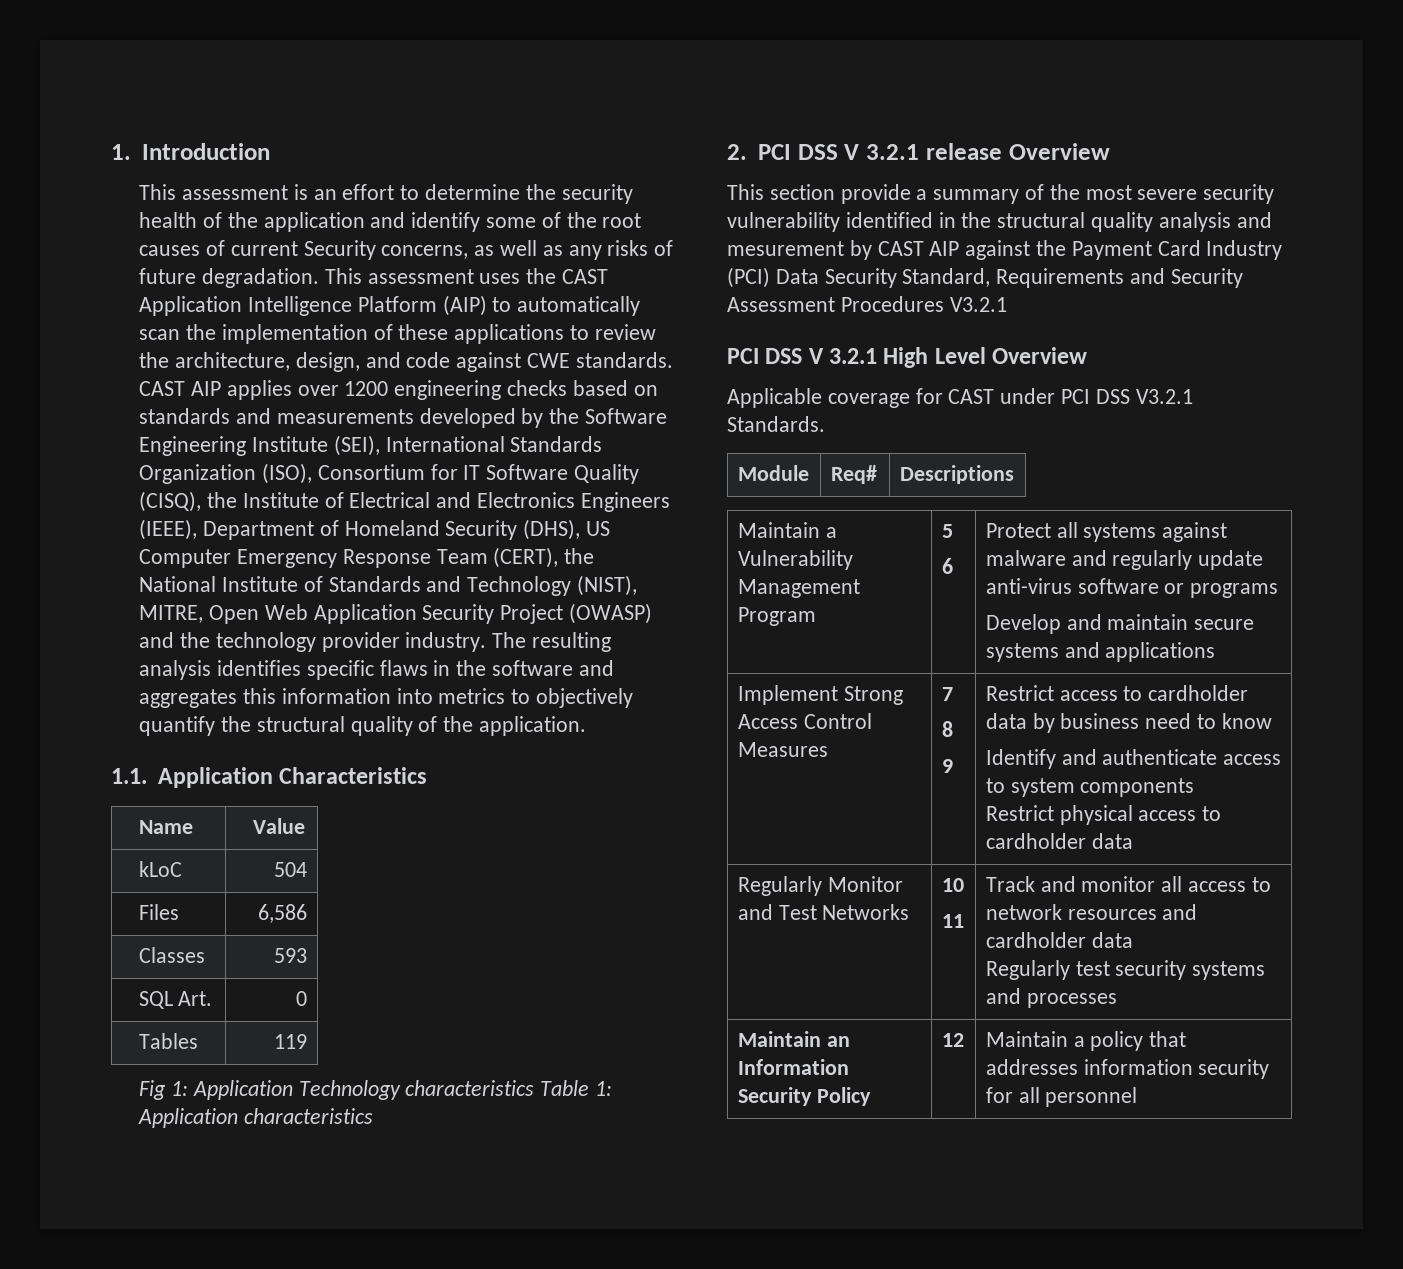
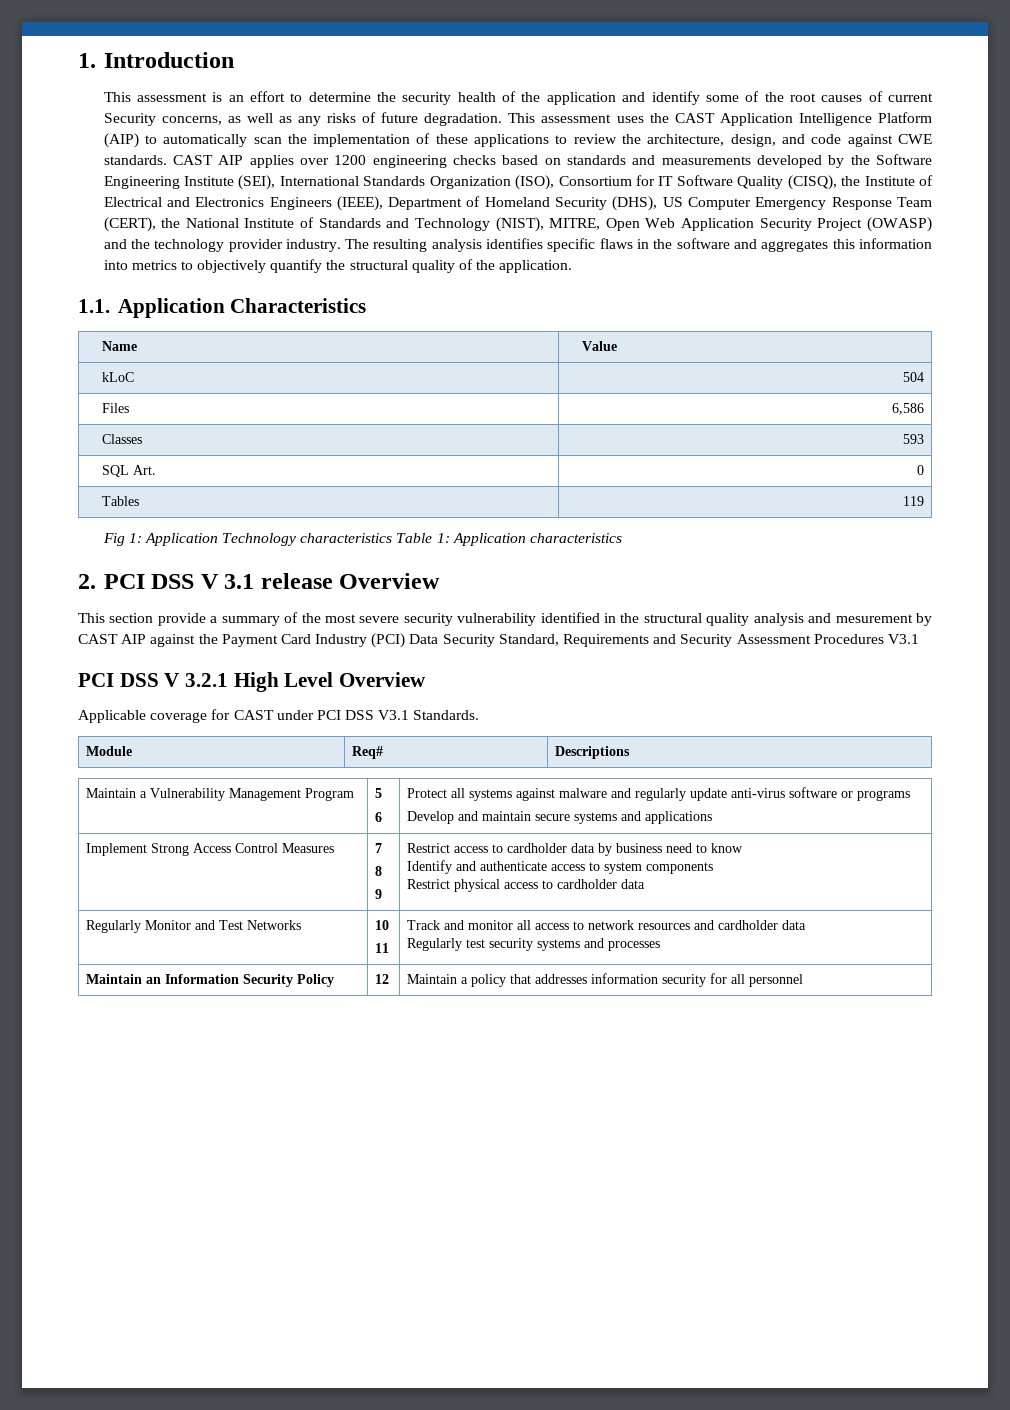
- 2. PCI DSS V 3.2.1 release Overview
+ 2. PCI DSS V 3.1 release Overview
- This section provide a summary of the most severe security vulnerability identified in the structural quality analysis and mesurement by CAST AIP against the Payment Card Industry (PCI) Data Security Standard, Requirements and Security Assessment Procedures V3.2.1
+ This section provide a summary of the most severe security vulnerability identified in the structural quality analysis and mesurement by CAST AIP against the Payment Card Industry (PCI) Data Security Standard, Requirements and Security Assessment Procedures V3.1
- Applicable coverage for CAST under PCI DSS V3.2.1 Standards.
+ Applicable coverage for CAST under PCI DSS V3.1 Standards.

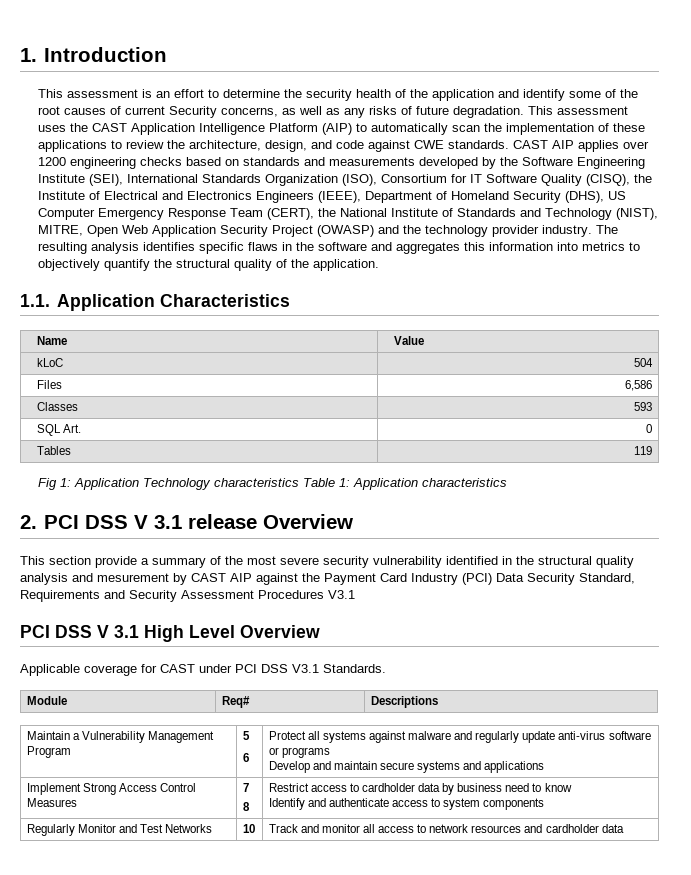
- PCI DSS V 3.2.1 High Level Overview
+ PCI DSS V 3.1 High Level Overview
  Implement Strong Access Control Measures | 7
- 8
- 9 | Restrict access to cardholder data by business need to know
+ 8 | Restrict access to cardholder data by business need to know
  Identify and authenticate access to system components
- Restrict physical access to cardholder data
- Regularly Monitor and Test Networks | 10
- 11 | Track and monitor all access to network resources and cardholder data
- Regularly test security systems and processes
- Maintain an Information Security Policy | 12 | Maintain a policy that addresses information security for all personnel
+ Regularly Monitor and Test Networks | 10 | Track and monitor all access to network resources and cardholder data

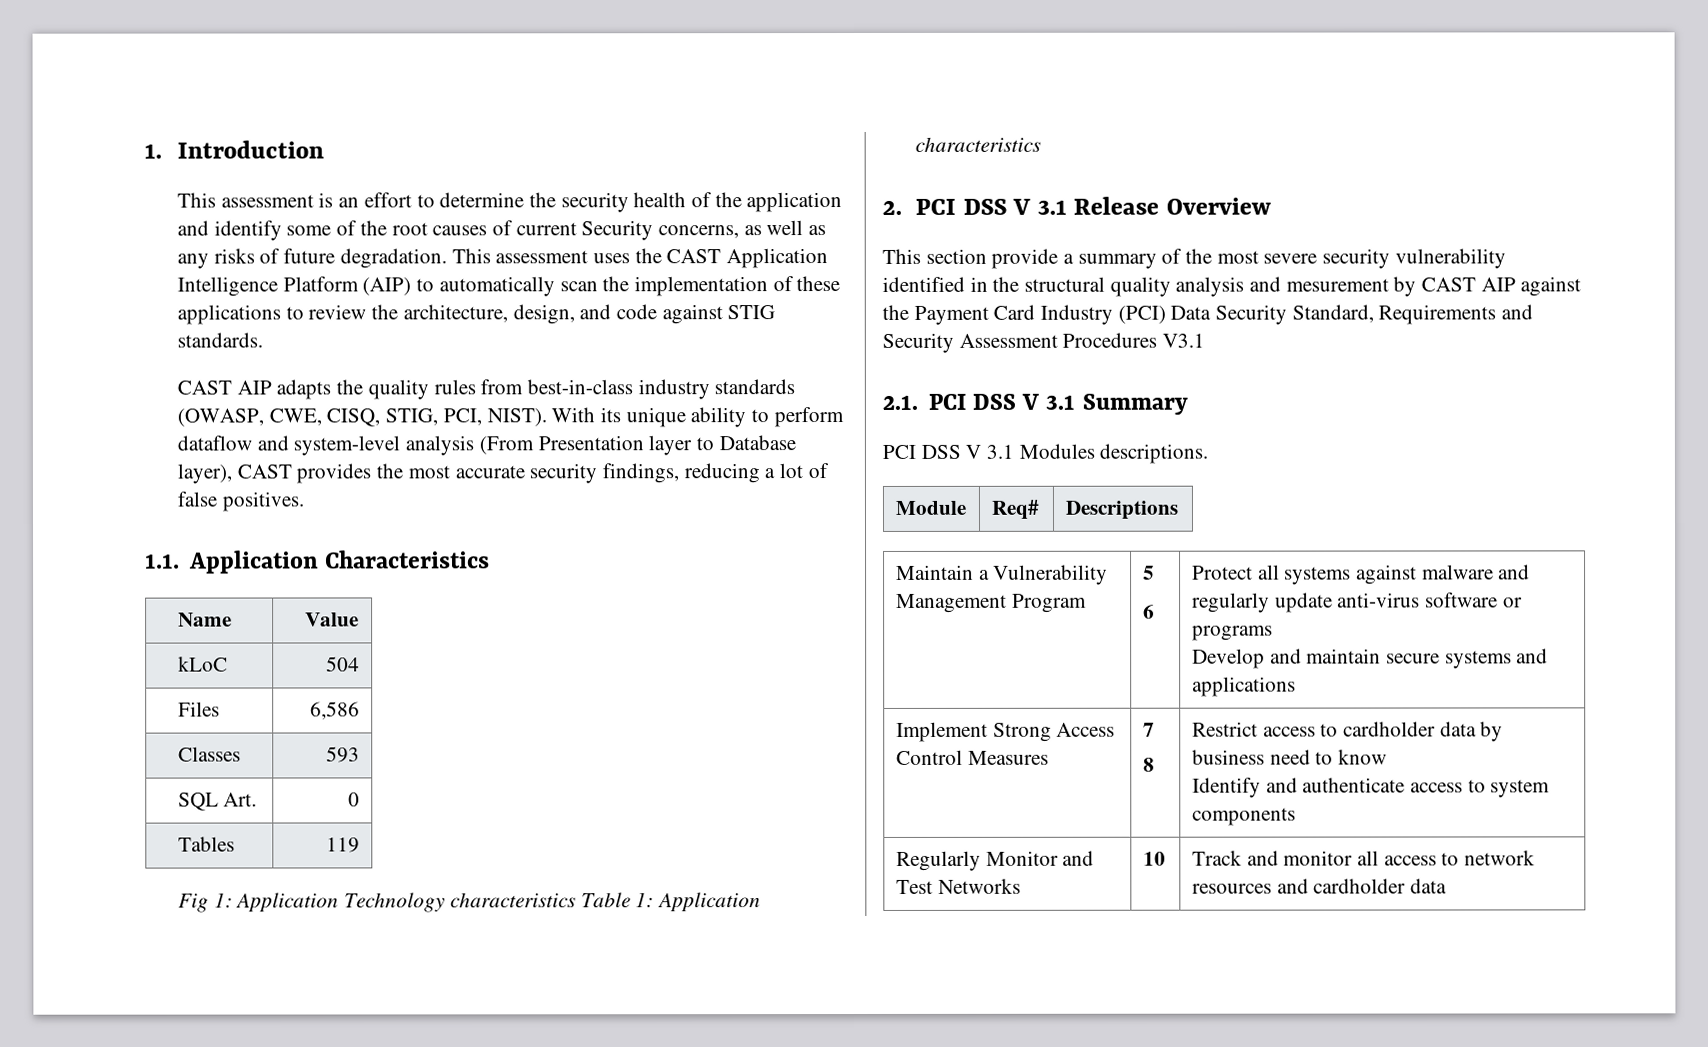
- This assessment uses the CAST Application Intelligence Platform (AIP) to automatically scan the implementation of these applications to review the architecture, design, and code against CWE standards. CAST AIP applies over 1200 engineering checks based on standards and measurements developed by the Software Engineering Institute (SEI), International Standards Organization (ISO), Consortium for IT Software Quality (CISQ), the Institute of Electrical and Electronics Engineers (IEEE), Department of Homeland Security (DHS), US Computer Emergency Response Team (CERT), the National Institute of Standards and Technology (NIST), MITRE, Open Web Application Security Project (OWASP) and the technology provider industry. The resulting analysis identifies specific flaws in the software and aggregates this information into metrics to objectively quantify the structural quality of the application.
+ This assessment uses the CAST Application Intelligence Platform (AIP) to automatically scan the implementation of these applications to review the architecture, design, and code against STIG standards.
+ CAST AIP adapts the quality rules from best-in-class industry standards (OWASP, CWE, CISQ, STIG, PCI, NIST). With its unique ability to perform dataflow and system-level analysis (From Presentation layer to Database layer), CAST provides the most accurate security findings, reducing a lot of false positives.
- 2. PCI DSS V 3.1 release Overview
+ 2. PCI DSS V 3.1 Release Overview
- PCI DSS V 3.1 High Level Overview
- Applicable coverage for CAST under PCI DSS V3.1 Standards.
+ 2.1. PCI DSS V 3.1 Summary
+ PCI DSS V 3.1 Modules descriptions.

